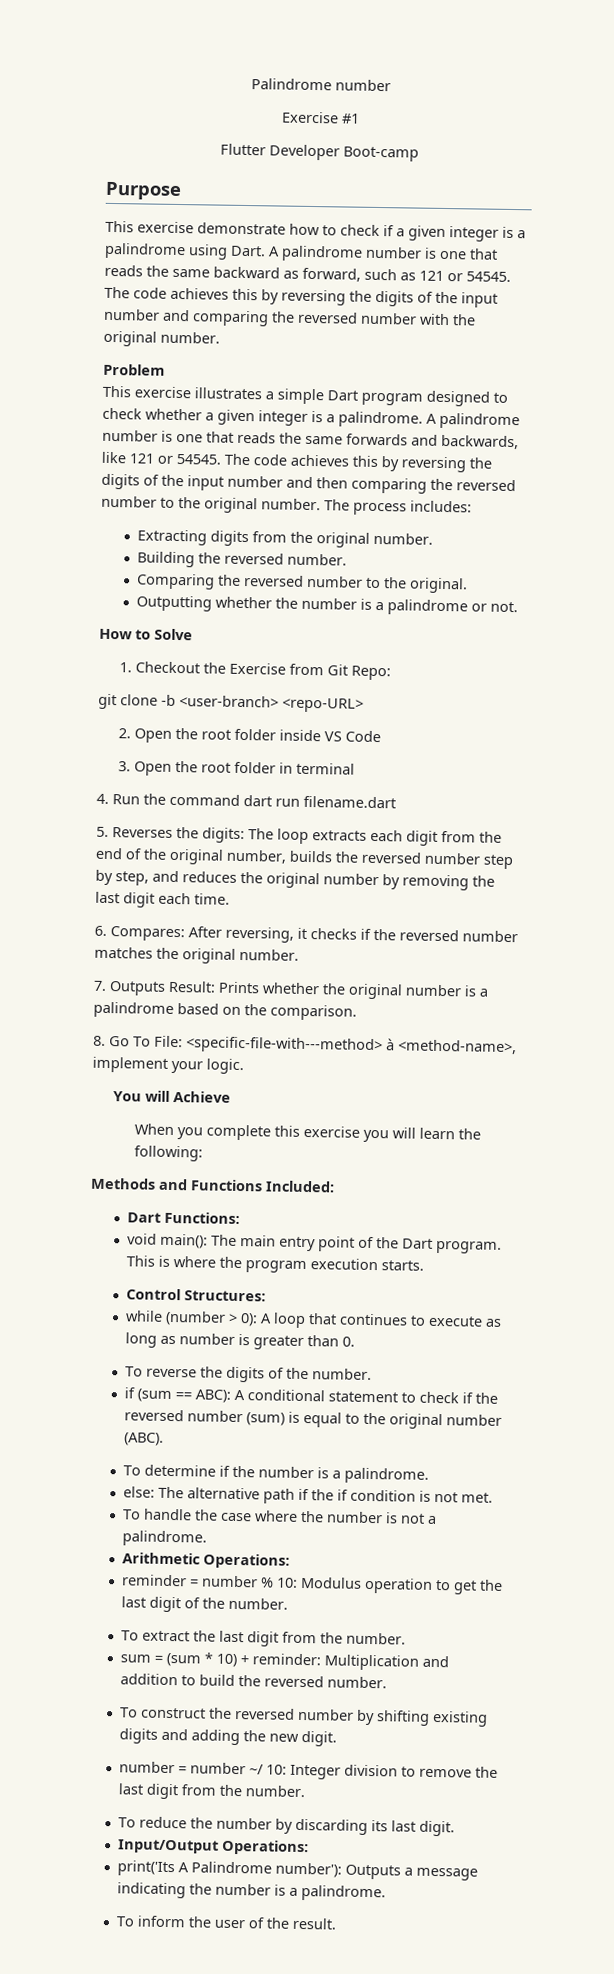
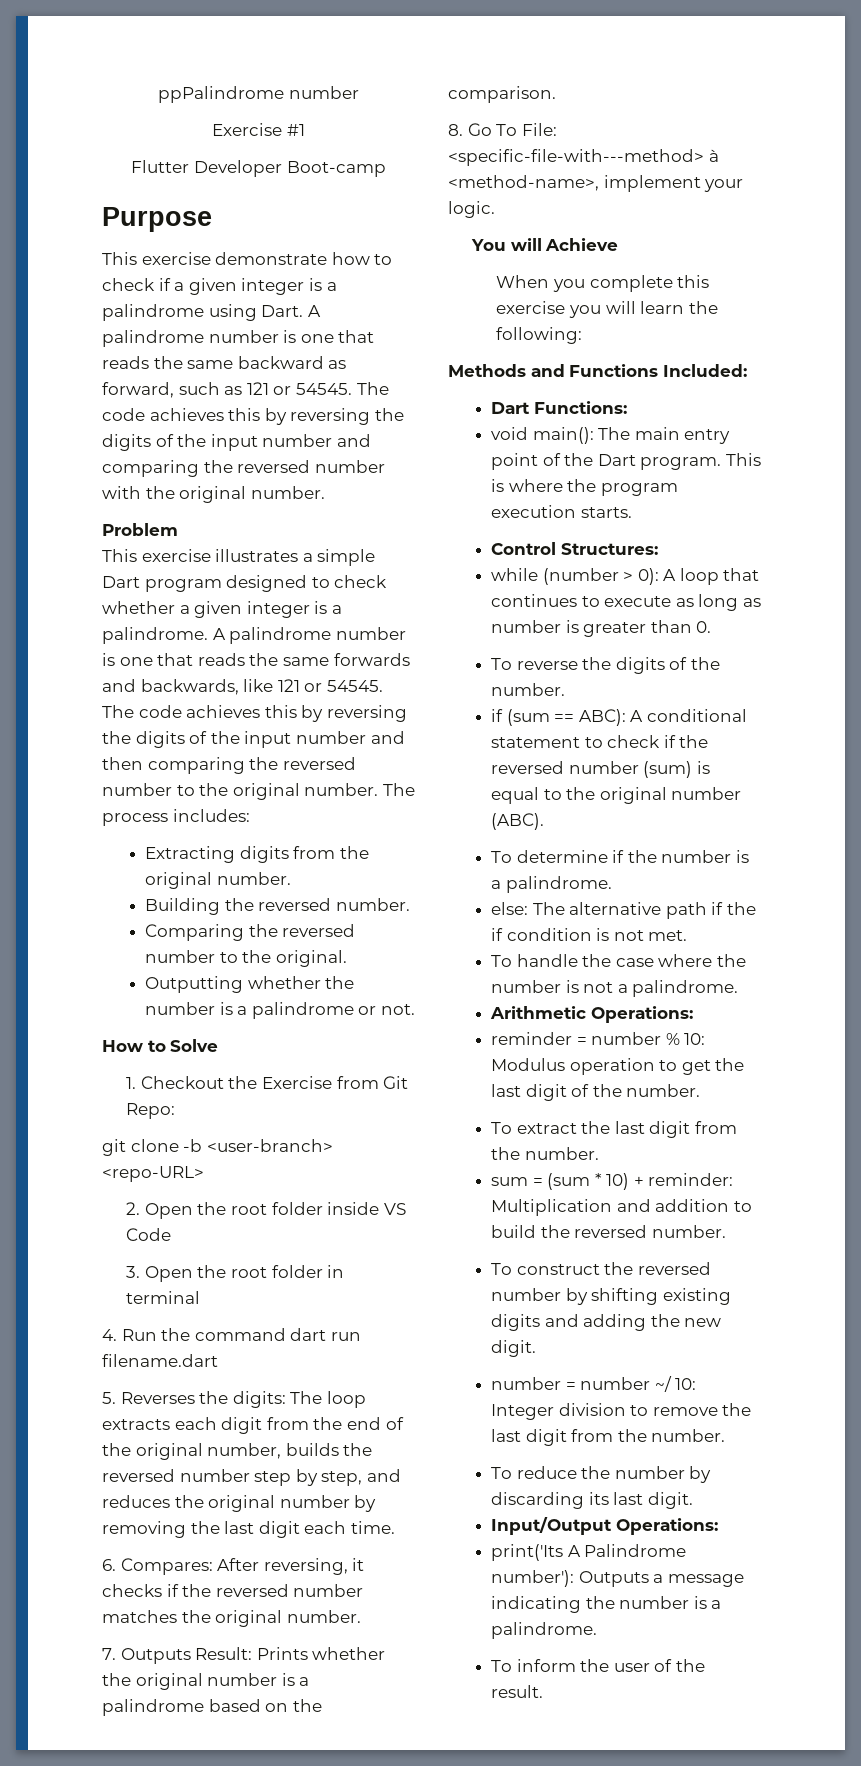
- Palindrome number
+ ppPalindrome number

